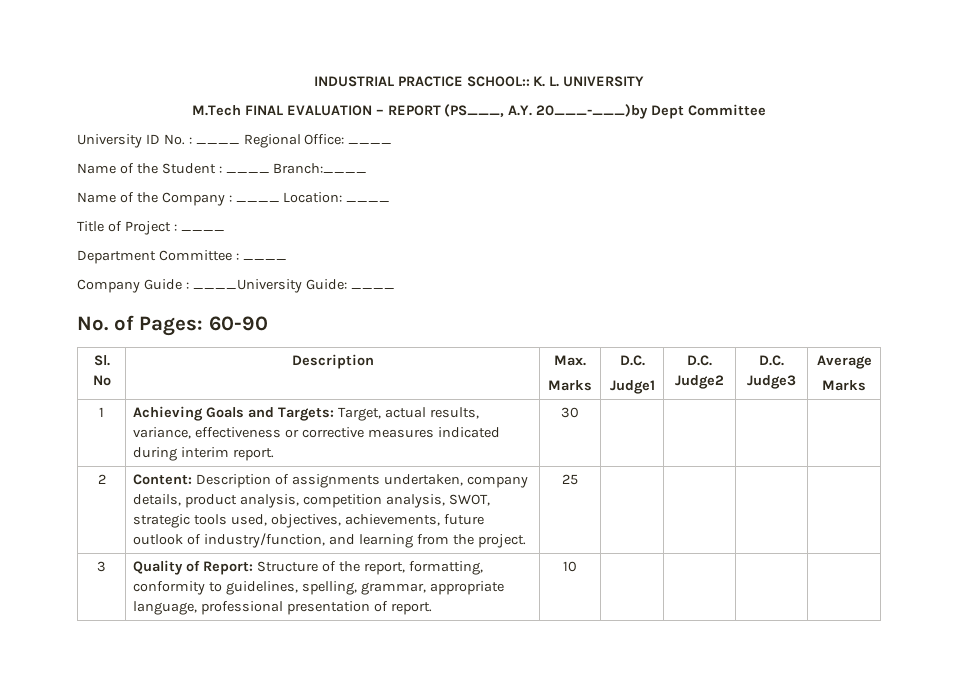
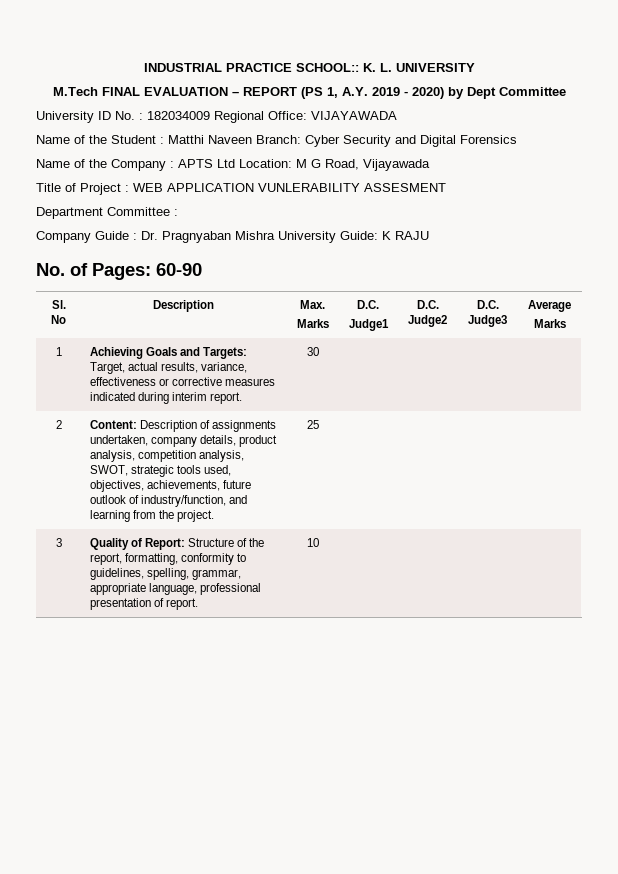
- M.Tech FINAL EVALUATION – REPORT (PS___, A.Y. 20___-___)by Dept Committee
+ M.Tech FINAL EVALUATION – REPORT (PS 1, A.Y. 2019 - 2020) by Dept Committee
- University ID No. : ____ Regional Office: ____
+ University ID No. : 182034009 Regional Office: VIJAYAWADA
- Name of the Student : ____ Branch:____
+ Name of the Student : Matthi Naveen Branch: Cyber Security and Digital Forensics
- Name of the Company : ____ Location: ____
+ Name of the Company : APTS Ltd Location: M G Road, Vijayawada
- Title of Project : ____
+ Title of Project : WEB APPLICATION VUNLERABILITY ASSESMENT
- Department Committee : ____
+ Department Committee :
- Company Guide : ____University Guide: ____
+ Company Guide : Dr. Pragnyaban Mishra University Guide: K RAJU

